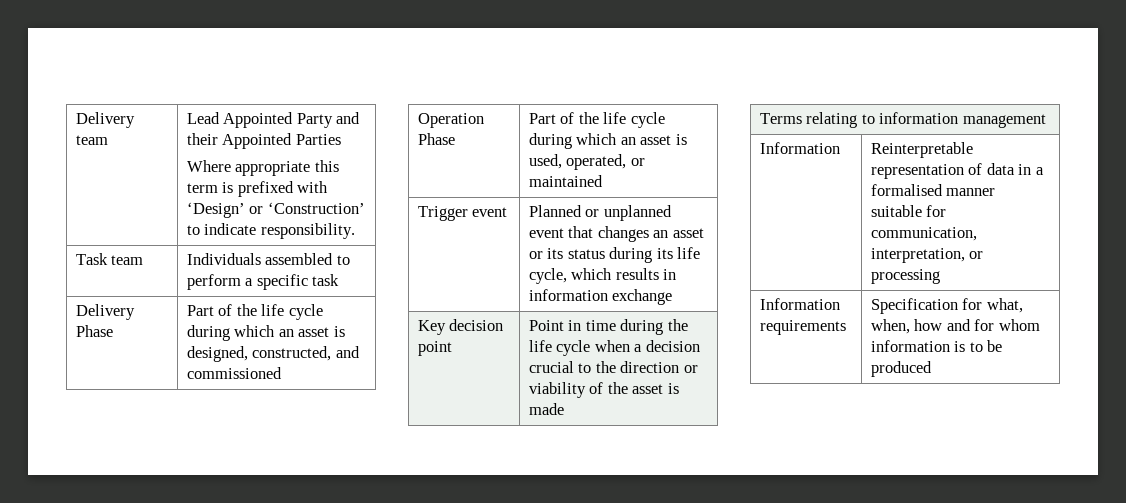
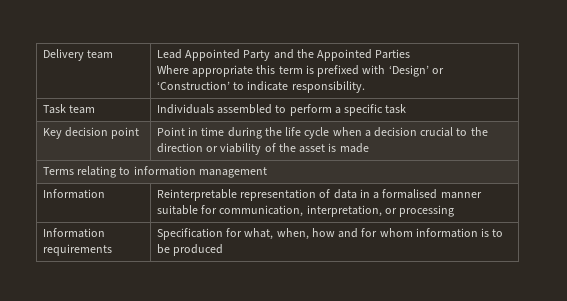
- Delivery team | Lead Appointed Party and their Appointed Parties
+ Delivery team | Lead Appointed Party and the Appointed Parties
- Delivery Phase | Part of the life cycle during which an asset is designed, constructed, and commissioned
- Operation Phase | Part of the life cycle during which an asset is used, operated, or maintained
- Trigger event | Planned or unplanned event that changes an asset or its status during its life cycle, which results in information exchange

